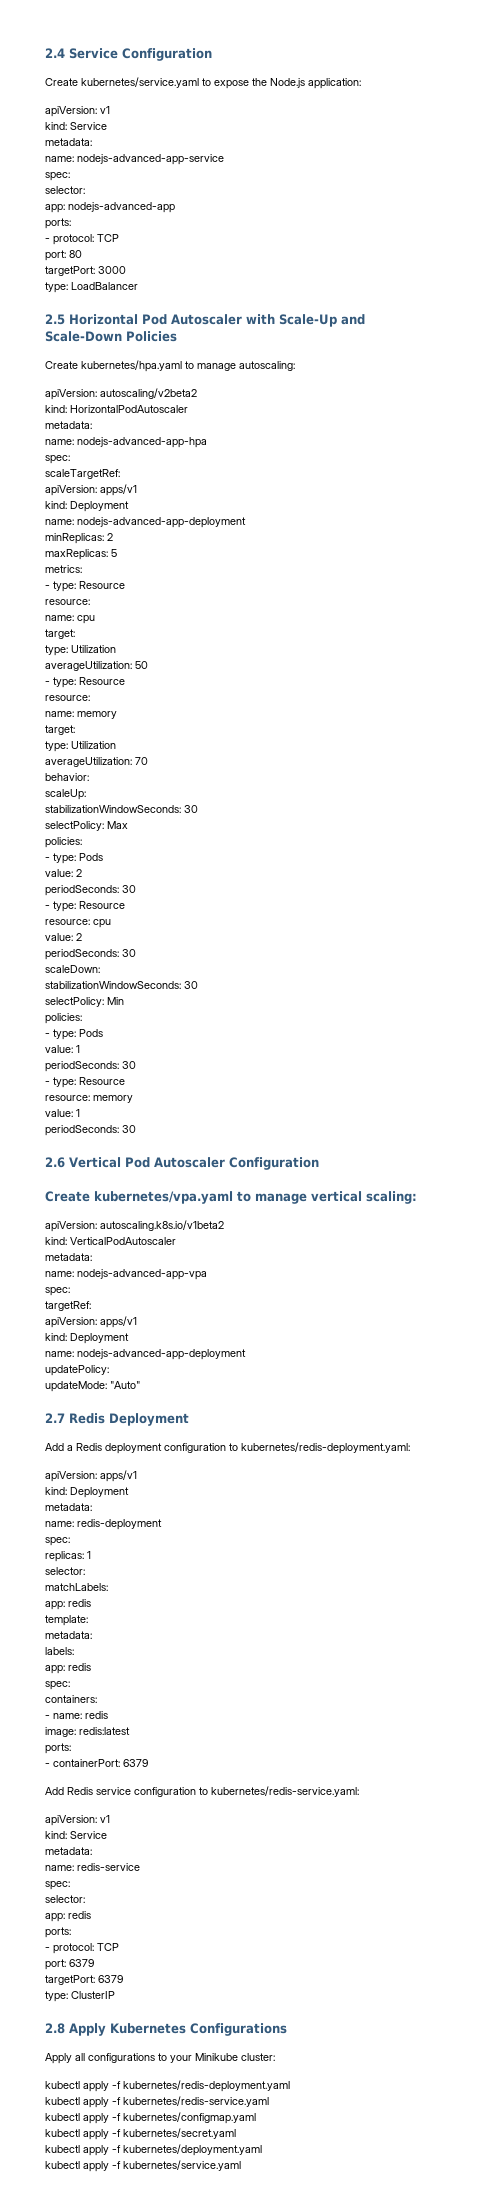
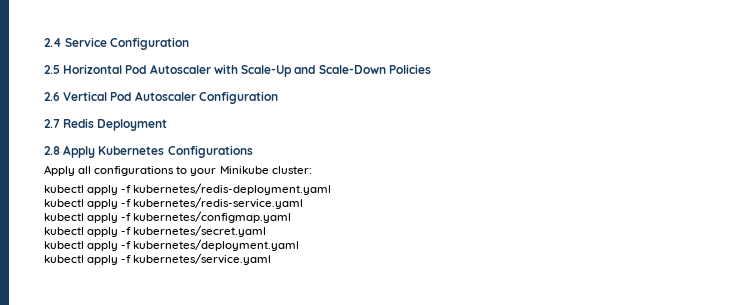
- Create kubernetes/service.yaml to expose the Node.js application:
- apiVersion: v1
- kind: Service
- metadata:
- name: nodejs-advanced-app-service
- spec:
- selector:
- app: nodejs-advanced-app
- ports:
- - protocol: TCP
- port: 80
- targetPort: 3000
- type: LoadBalancer
- Create kubernetes/hpa.yaml to manage autoscaling:
- apiVersion: autoscaling/v2beta2
- kind: HorizontalPodAutoscaler
- metadata:
- name: nodejs-advanced-app-hpa
- spec:
- scaleTargetRef:
- apiVersion: apps/v1
- kind: Deployment
- name: nodejs-advanced-app-deployment
- minReplicas: 2
- maxReplicas: 5
- metrics:
- - type: Resource
- resource:
- name: cpu
- target:
- type: Utilization
- averageUtilization: 50
- - type: Resource
- resource:
- name: memory
- target:
- type: Utilization
- averageUtilization: 70
- behavior:
- scaleUp:
- stabilizationWindowSeconds: 30
- selectPolicy: Max
- policies:
- - type: Pods
- value: 2
- periodSeconds: 30
- - type: Resource
- resource: cpu
- value: 2
- periodSeconds: 30
- scaleDown:
- stabilizationWindowSeconds: 30
- selectPolicy: Min
- policies:
- - type: Pods
- value: 1
- periodSeconds: 30
- - type: Resource
- resource: memory
- value: 1
- periodSeconds: 30
- Create kubernetes/vpa.yaml to manage vertical scaling:
- apiVersion: autoscaling.k8s.io/v1beta2
- kind: VerticalPodAutoscaler
- metadata:
- name: nodejs-advanced-app-vpa
- spec:
- targetRef:
- apiVersion: apps/v1
- kind: Deployment
- name: nodejs-advanced-app-deployment
- updatePolicy:
- updateMode: "Auto"
  2.7 Redis Deployment
- Add a Redis deployment configuration to kubernetes/redis-deployment.yaml:
- apiVersion: apps/v1
- kind: Deployment
- metadata:
- name: redis-deployment
- spec:
- replicas: 1
- selector:
- matchLabels:
- app: redis
- template:
- metadata:
- labels:
- app: redis
- spec:
- containers:
- - name: redis
- image: redis:latest
- ports:
- - containerPort: 6379
- Add Redis service configuration to kubernetes/redis-service.yaml:
- apiVersion: v1
- kind: Service
- metadata:
- name: redis-service
- spec:
- selector:
- app: redis
- ports:
- - protocol: TCP
- port: 6379
- targetPort: 6379
- type: ClusterIP

